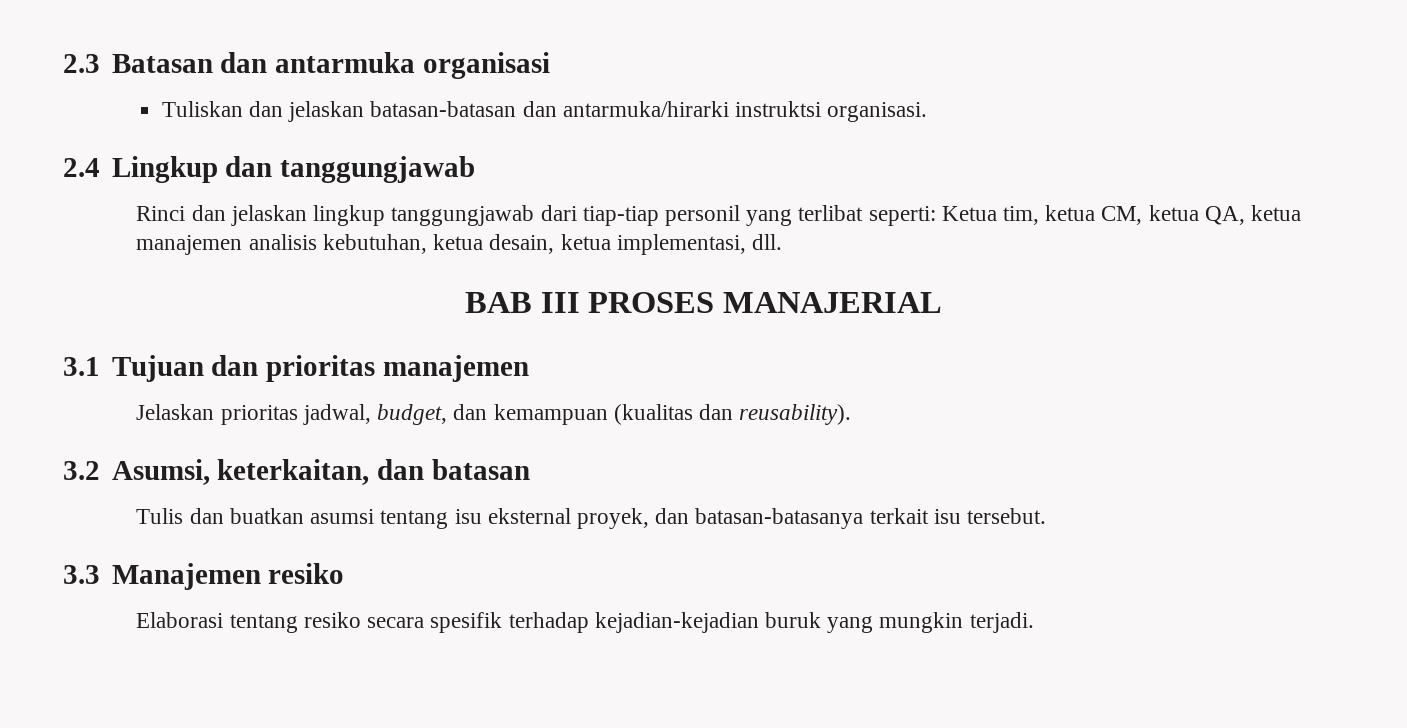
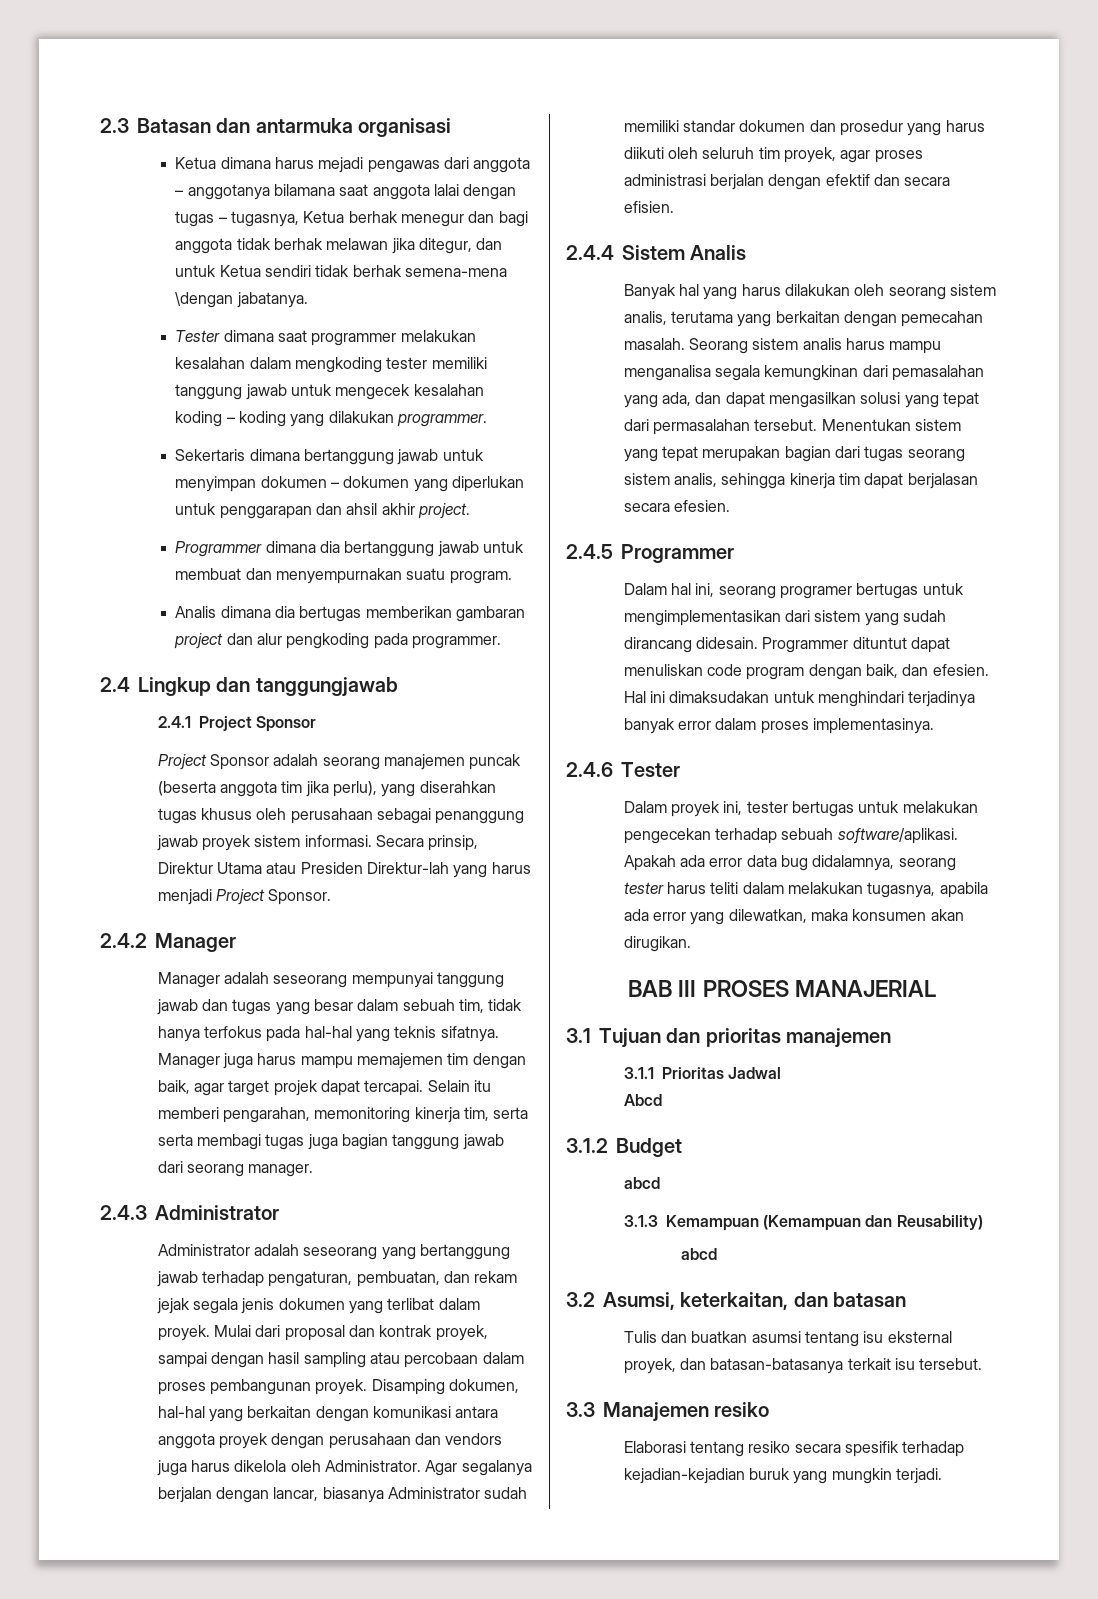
- Tuliskan dan jelaskan batasan-batasan dan antarmuka/hirarki instruktsi organisasi.
+ Ketua dimana harus mejadi pengawas dari anggota – anggotanya bilamana saat anggota lalai dengan tugas – tugasnya, Ketua berhak menegur dan bagi anggota tidak berhak melawan jika ditegur, dan untuk Ketua sendiri tidak berhak semena-mena \dengan jabatanya.
+ Tester dimana saat programmer melakukan kesalahan dalam mengkoding tester memiliki tanggung jawab untuk mengecek kesalahan koding – koding yang dilakukan programmer.
+ Sekertaris dimana bertanggung jawab untuk menyimpan dokumen – dokumen yang diperlukan untuk penggarapan dan ahsil akhir project.
+ Programmer dimana dia bertanggung jawab untuk membuat dan menyempurnakan suatu program.
+ Analis dimana dia bertugas memberikan gambaran project dan alur pengkoding pada programmer.
  2.4 Lingkup dan tanggungjawab
- Rinci dan jelaskan lingkup tanggungjawab dari tiap-tiap personil yang terlibat seperti: Ketua tim, ketua CM, ketua QA, ketua manajemen analisis kebutuhan, ketua desain, ketua implementasi, dll.
+ 2.4.1 Project Sponsor
+ Project Sponsor adalah seorang manajemen puncak (beserta anggota tim jika perlu), yang diserahkan tugas khusus oleh perusahaan sebagai penanggung jawab proyek sistem informasi. Secara prinsip, Direktur Utama atau Presiden Direktur-lah yang harus menjadi Project Sponsor.
+ 2.4.2 Manager
+ Manager adalah seseorang mempunyai tanggung jawab dan tugas yang besar dalam sebuah tim, tidak hanya terfokus pada hal-hal yang teknis sifatnya. Manager juga harus mampu memajemen tim dengan baik, agar target projek dapat tercapai. Selain itu memberi pengarahan, memonitoring kinerja tim, serta serta membagi tugas juga bagian tanggung jawab dari seorang manager.
+ 2.4.3 Administrator
+ Administrator adalah seseorang yang bertanggung jawab terhadap pengaturan, pembuatan, dan rekam jejak segala jenis dokumen yang terlibat dalam proyek. Mulai dari proposal dan kontrak proyek, sampai dengan hasil sampling atau percobaan dalam proses pembangunan proyek. Disamping dokumen, hal-hal yang berkaitan dengan komunikasi antara anggota proyek dengan perusahaan dan vendors juga harus dikelola oleh Administrator. Agar segalanya berjalan dengan lancar, biasanya Administrator sudah memiliki standar dokumen dan prosedur yang harus diikuti oleh seluruh tim proyek, agar proses administrasi berjalan dengan efektif dan secara efisien.
+ 2.4.4 Sistem Analis
+ Banyak hal yang harus dilakukan oleh seorang sistem analis, terutama yang berkaitan dengan pemecahan masalah. Seorang sistem analis harus mampu menganalisa segala kemungkinan dari pemasalahan yang ada, dan dapat mengasilkan solusi yang tepat dari permasalahan tersebut. Menentukan sistem yang tepat merupakan bagian dari tugas seorang sistem analis, sehingga kinerja tim dapat berjalasan secara efesien.
+ 2.4.5 Programmer
+ Dalam hal ini, seorang programer bertugas untuk mengimplementasikan dari sistem yang sudah dirancang didesain. Programmer dituntut dapat menuliskan code program dengan baik, dan efesien. Hal ini dimaksudakan untuk menghindari terjadinya banyak error dalam proses implementasinya.
+ 2.4.6 Tester
+ Dalam proyek ini, tester bertugas untuk melakukan pengecekan terhadap sebuah software/aplikasi. Apakah ada error data bug didalamnya, seorang tester harus teliti dalam melakukan tugasnya, apabila ada error yang dilewatkan, maka konsumen akan dirugikan.
- Jelaskan prioritas jadwal, budget, dan kemampuan (kualitas dan reusability).
+ 3.1.1 Prioritas Jadwal
+ Abcd
+ 3.1.2 Budget
+ abcd
+ 3.1.3 Kemampuan (Kemampuan dan Reusability)
+ abcd

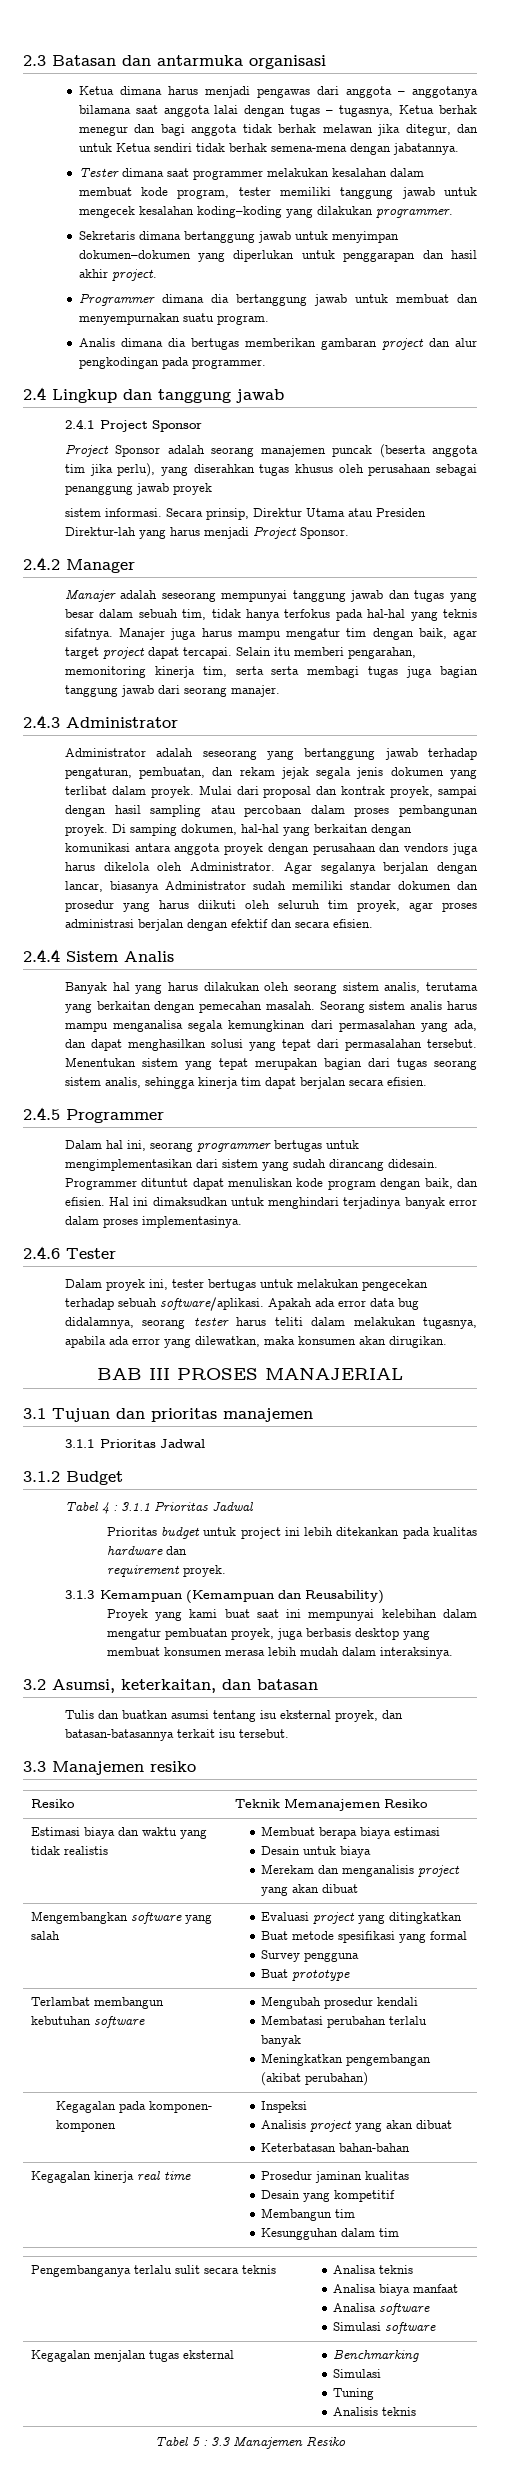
- Ketua dimana harus mejadi pengawas dari anggota – anggotanya bilamana saat anggota lalai dengan tugas – tugasnya, Ketua berhak menegur dan bagi anggota tidak berhak melawan jika ditegur, dan untuk Ketua sendiri tidak berhak semena-mena \dengan jabatanya.
+ Ketua dimana harus menjadi pengawas dari anggota – anggotanya bilamana saat anggota lalai dengan tugas – tugasnya, Ketua berhak menegur dan bagi anggota tidak berhak melawan jika ditegur, dan untuk Ketua sendiri tidak berhak semena-mena dengan jabatannya.
- Tester dimana saat programmer melakukan kesalahan dalam mengkoding tester memiliki tanggung jawab untuk mengecek kesalahan koding – koding yang dilakukan programmer.
+ Tester dimana saat programmer melakukan kesalahan dalam membuat kode program, tester memiliki tanggung jawab untuk mengecek kesalahan koding–koding yang dilakukan programmer.
- Sekertaris dimana bertanggung jawab untuk menyimpan dokumen – dokumen yang diperlukan untuk penggarapan dan ahsil akhir project.
+ Sekretaris dimana bertanggung jawab untuk menyimpan dokumen–dokumen yang diperlukan untuk penggarapan dan hasil akhir project.
- Analis dimana dia bertugas memberikan gambaran project dan alur pengkoding pada programmer.
+ Analis dimana dia bertugas memberikan gambaran project dan alur pengkodingan pada programmer.
- 2.4 Lingkup dan tanggungjawab
+ 2.4 Lingkup dan tanggung jawab
- Project Sponsor adalah seorang manajemen puncak (beserta anggota tim jika perlu), yang diserahkan tugas khusus oleh perusahaan sebagai penanggung jawab proyek sistem informasi.
+ Project Sponsor adalah seorang manajemen puncak (beserta anggota tim jika perlu), yang diserahkan tugas khusus oleh perusahaan sebagai penanggung jawab proyek
+ sistem informasi.
- Manager adalah seseorang mempunyai tanggung jawab dan tugas yang besar dalam sebuah tim, tidak hanya terfokus pada hal-hal yang teknis sifatnya.
+ Manajer adalah seseorang mempunyai tanggung jawab dan tugas yang besar dalam sebuah tim, tidak hanya terfokus pada hal-hal yang teknis sifatnya.
- Manager juga harus mampu memajemen tim dengan baik, agar target projek dapat tercapai.
+ Manajer juga harus mampu mengatur tim dengan baik, agar target project dapat tercapai.
- Selain itu memberi pengarahan, memonitoring kinerja tim, serta serta membagi tugas juga bagian tanggung jawab dari seorang manager.
+ Selain itu memberi pengarahan, memonitoring kinerja tim, serta serta membagi tugas juga bagian tanggung jawab dari seorang manajer.
- Disamping dokumen, hal-hal yang berkaitan dengan komunikasi antara anggota proyek dengan perusahaan dan vendors juga harus dikelola oleh Administrator.
+ Di samping dokumen, hal-hal yang berkaitan dengan komunikasi antara anggota proyek dengan perusahaan dan vendors juga harus dikelola oleh Administrator.
- Seorang sistem analis harus mampu menganalisa segala kemungkinan dari pemasalahan yang ada, dan dapat mengasilkan solusi yang tepat dari permasalahan tersebut.
+ Seorang sistem analis harus mampu menganalisa segala kemungkinan dari permasalahan yang ada, dan dapat menghasilkan solusi yang tepat dari permasalahan tersebut.
- Menentukan sistem yang tepat merupakan bagian dari tugas seorang sistem analis, sehingga kinerja tim dapat berjalasan secara efesien.
+ Menentukan sistem yang tepat merupakan bagian dari tugas seorang sistem analis, sehingga kinerja tim dapat berjalan secara efisien.
- Dalam hal ini, seorang programer bertugas untuk mengimplementasikan dari sistem yang sudah dirancang didesain.
+ Dalam hal ini, seorang programmer bertugas untuk mengimplementasikan dari sistem yang sudah dirancang didesain.
- Programmer dituntut dapat menuliskan code program dengan baik, dan efesien.
+ Programmer dituntut dapat menuliskan kode program dengan baik, dan efisien.
- Hal ini dimaksudakan untuk menghindari terjadinya banyak error dalam proses implementasinya.
+ Hal ini dimaksudkan untuk menghindari terjadinya banyak error dalam proses implementasinya.
- Abcd
  3.1.2 Budget
- abcd
+ Tabel 4 : 3.1.1 Prioritas Jadwal
+ Prioritas budget untuk project ini lebih ditekankan pada kualitas hardware dan
+ requirement proyek.
  3.1.3 Kemampuan (Kemampuan dan Reusability)
- abcd
+ Proyek yang kami buat saat ini mempunyai kelebihan dalam mengatur pembuatan proyek, juga berbasis desktop yang membuat konsumen merasa lebih mudah dalam interaksinya.
- Tulis dan buatkan asumsi tentang isu eksternal proyek, dan batasan-batasanya terkait isu tersebut.
+ Tulis dan buatkan asumsi tentang isu eksternal proyek, dan batasan-batasannya terkait isu tersebut.
- Elaborasi tentang resiko secara spesifik terhadap kejadian-kejadian buruk yang mungkin terjadi.
+ Resiko | Teknik Memanajemen Resiko
+ Estimasi biaya dan waktu yang tidak realistis | Membuat berapa biaya estimasi
+ Desain untuk biaya
+ Merekam dan menganalisis project yang akan dibuat
+ Mengembangkan software yang salah | Evaluasi project yang ditingkatkan
+ Buat metode spesifikasi yang formal
+ Survey pengguna
+ Buat prototype
+ Terlambat membangun kebutuhan software | Mengubah prosedur kendali
+ Membatasi perubahan terlalu banyak
+ Meningkatkan pengembangan (akibat perubahan)
+ Kegagalan pada komponen- komponen | Inspeksi
+ Analisis project yang akan dibuat
+ Keterbatasan bahan-bahan
+ Kegagalan kinerja real time | Prosedur jaminan kualitas
+ Desain yang kompetitif
+ Membangun tim
+ Kesungguhan dalam tim
+ Pengembanganya terlalu sulit secara teknis | Analisa teknis
+ Analisa biaya manfaat
+ Analisa software
+ Simulasi software
+ Kegagalan menjalan tugas eksternal | Benchmarking
+ Simulasi
+ Tuning
+ Analisis teknis
+ Tabel 5 : 3.3 Manajemen Resiko

